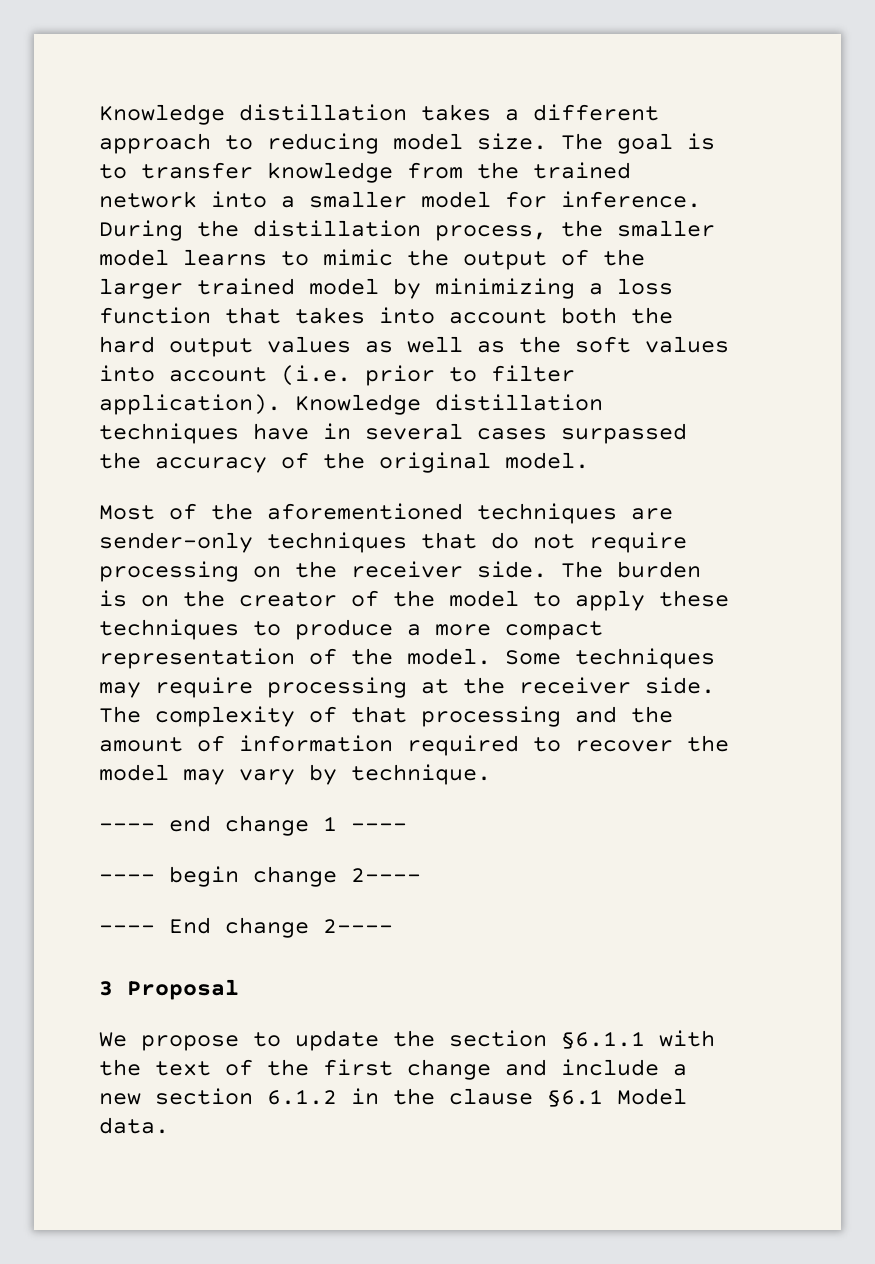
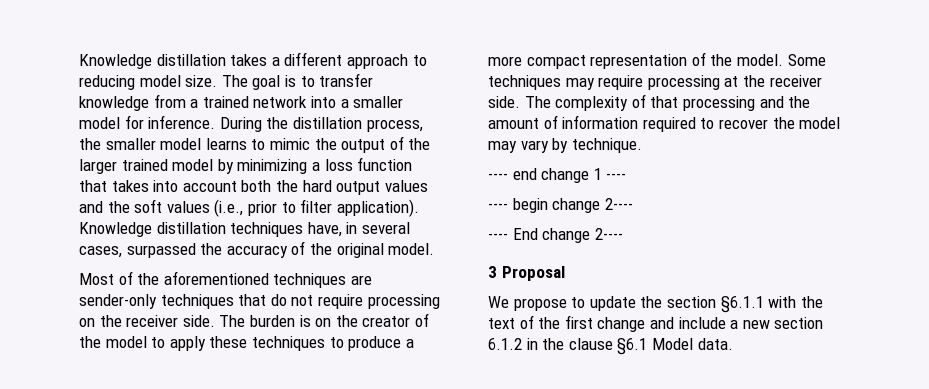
- The goal is to transfer knowledge from the trained network into a smaller model for inference.
+ The goal is to transfer knowledge from a trained network into a smaller model for inference.
- During the distillation process, the smaller model learns to mimic the output of the larger trained model by minimizing a loss function that takes into account both the hard output values as well as the soft values into account (i.e. prior to filter application).
+ During the distillation process, the smaller model learns to mimic the output of the larger trained model by minimizing a loss function that takes into account both the hard output values and the soft values (i.e., prior to filter application).
- Knowledge distillation techniques have in several cases surpassed the accuracy of the original model.
+ Knowledge distillation techniques have, in several cases, surpassed the accuracy of the original model.

